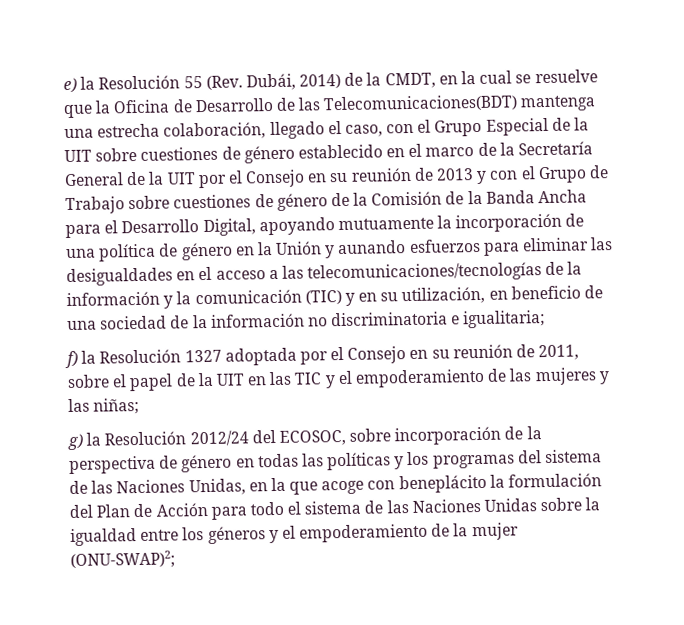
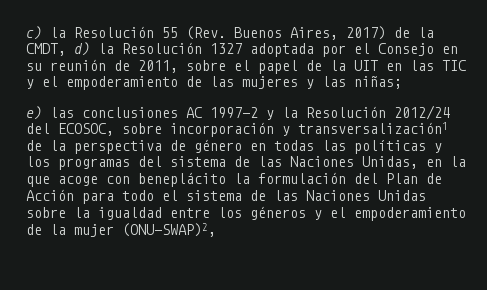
- e) la Resolución 55 (Rev. Dubái, 2014) de la CMDT, en la cual se resuelve que la Oficina de Desarrollo de las Telecomunicaciones(BDT) mantenga una estrecha colaboración, llegado el caso, con el Grupo Especial de la UIT sobre cuestiones de género establecido en el marco de la Secretaría General de la UIT por el Consejo en su reunión de 2013 y con el Grupo de Trabajo sobre cuestiones de género de la Comisión de la Banda Ancha para el Desarrollo Digital, apoyando mutuamente la incorporación de una política de género en la Unión y aunando esfuerzos para eliminar las desigualdades en el acceso a las telecomunicaciones/tecnologías de la información y la comunicación (TIC) y en su utilización, en beneficio de una sociedad de la información no discriminatoria e igualitaria;
- f) la Resolución 1327 adoptada por el Consejo en su reunión de 2011, sobre el papel de la UIT en las TIC y el empoderamiento de las mujeres y las niñas;
+ c) la Resolución 55 (Rev. Buenos Aires, 2017) de la CMDT, d) la Resolución 1327 adoptada por el Consejo en su reunión de 2011, sobre el papel de la UIT en las TIC y el empoderamiento de las mujeres y las niñas;
- g) la Resolución 2012/24 del ECOSOC, sobre incorporación de la perspectiva de género en todas las políticas y los programas del sistema de las Naciones Unidas, en la que acoge con beneplácito la formulación del Plan de Acción para todo el sistema de las Naciones Unidas sobre la igualdad entre los géneros y el empoderamiento de la mujer (ONU-SWAP)2;
+ e) las conclusiones AC 1997-2 y la Resolución 2012/24 del ECOSOC, sobre incorporación y transversalización1 de la perspectiva de género en todas las políticas y los programas del sistema de las Naciones Unidas, en la que acoge con beneplácito la formulación del Plan de Acción para todo el sistema de las Naciones Unidas sobre la igualdad entre los géneros y el empoderamiento de la mujer (ONU-SWAP)2,

